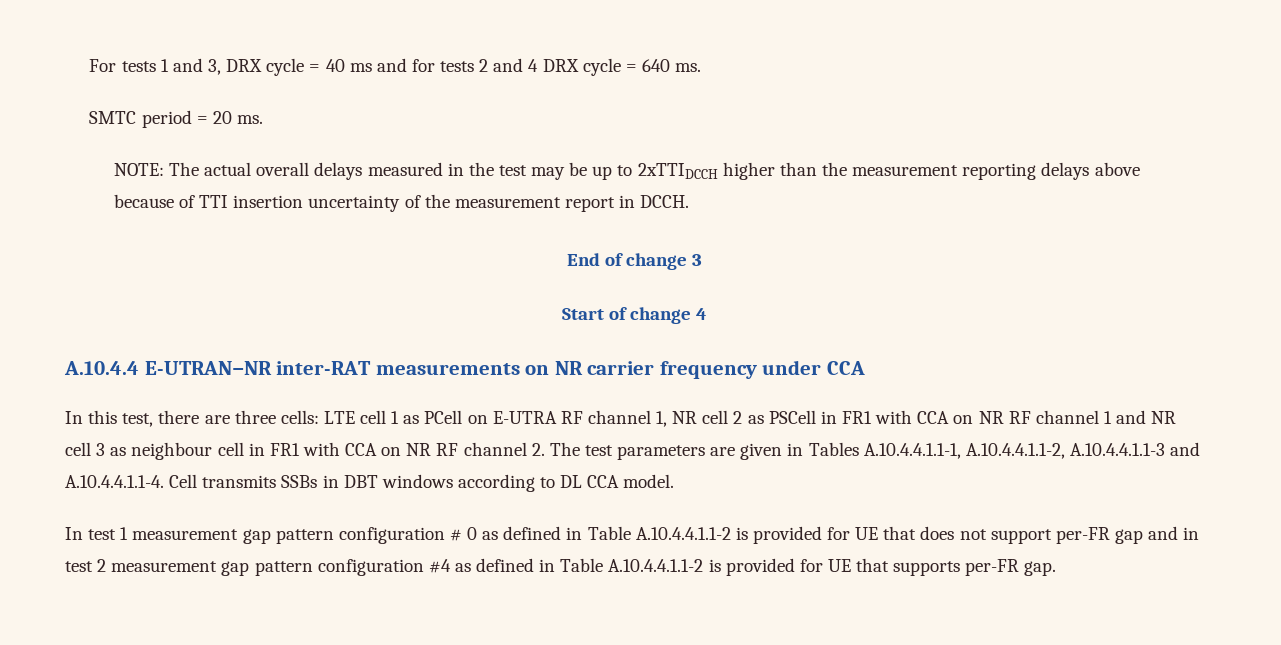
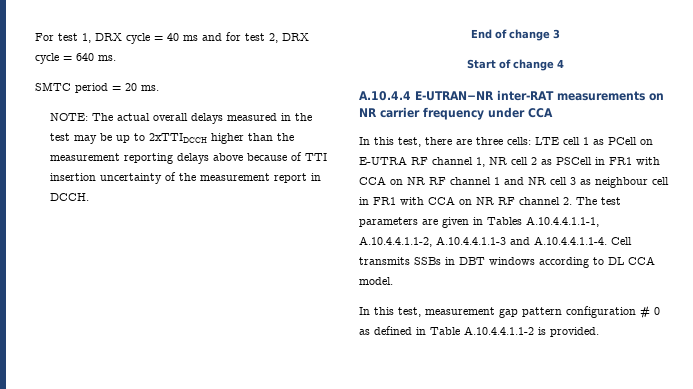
- For tests 1 and 3, DRX cycle = 40 ms and for tests 2 and 4 DRX cycle = 640 ms.
+ For test 1, DRX cycle = 40 ms and for test 2, DRX cycle = 640 ms.
- In test 1 measurement gap pattern configuration # 0 as defined in Table A.10.4.4.1.1-2 is provided for UE that does not support per-FR gap and in test 2 measurement gap pattern configuration #4 as defined in Table A.10.4.4.1.1-2 is provided for UE that supports per-FR gap.
+ In this test, measurement gap pattern configuration # 0 as defined in Table A.10.4.4.1.1-2 is provided.

